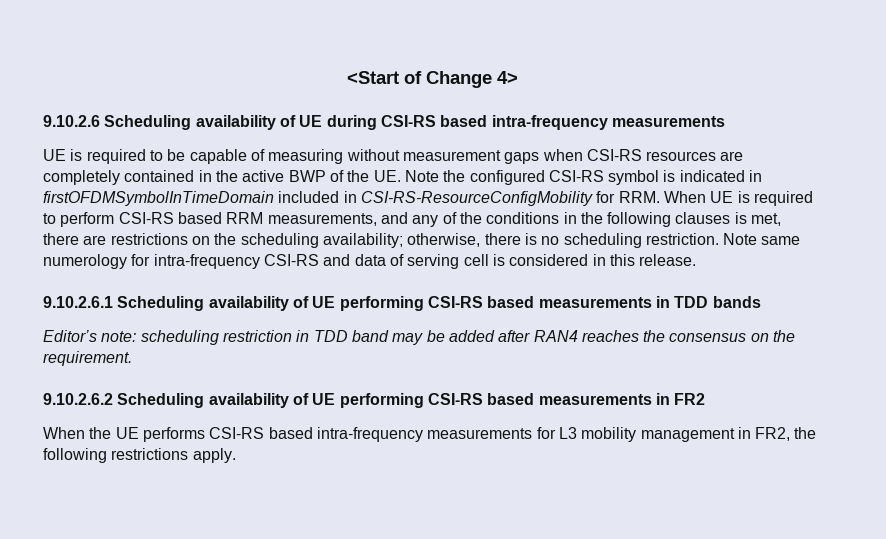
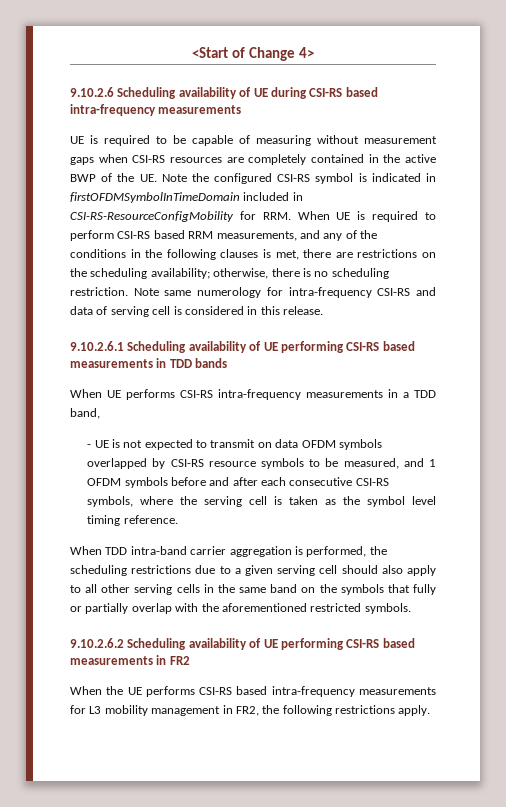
- Editor’s note: scheduling restriction in TDD band may be added after RAN4 reaches the consensus on the requirement.
+ When UE performs CSI-RS intra-frequency measurements in a TDD band,
+ - UE is not expected to transmit on data OFDM symbols overlapped by CSI-RS resource symbols to be measured, and 1 OFDM symbols before and after each consecutive CSI-RS symbols, where the serving cell is taken as the symbol level timing reference.
+ When TDD intra-band carrier aggregation is performed, the scheduling restrictions due to a given serving cell should also apply to all other serving cells in the same band on the symbols that fully or partially overlap with the aforementioned restricted symbols.

